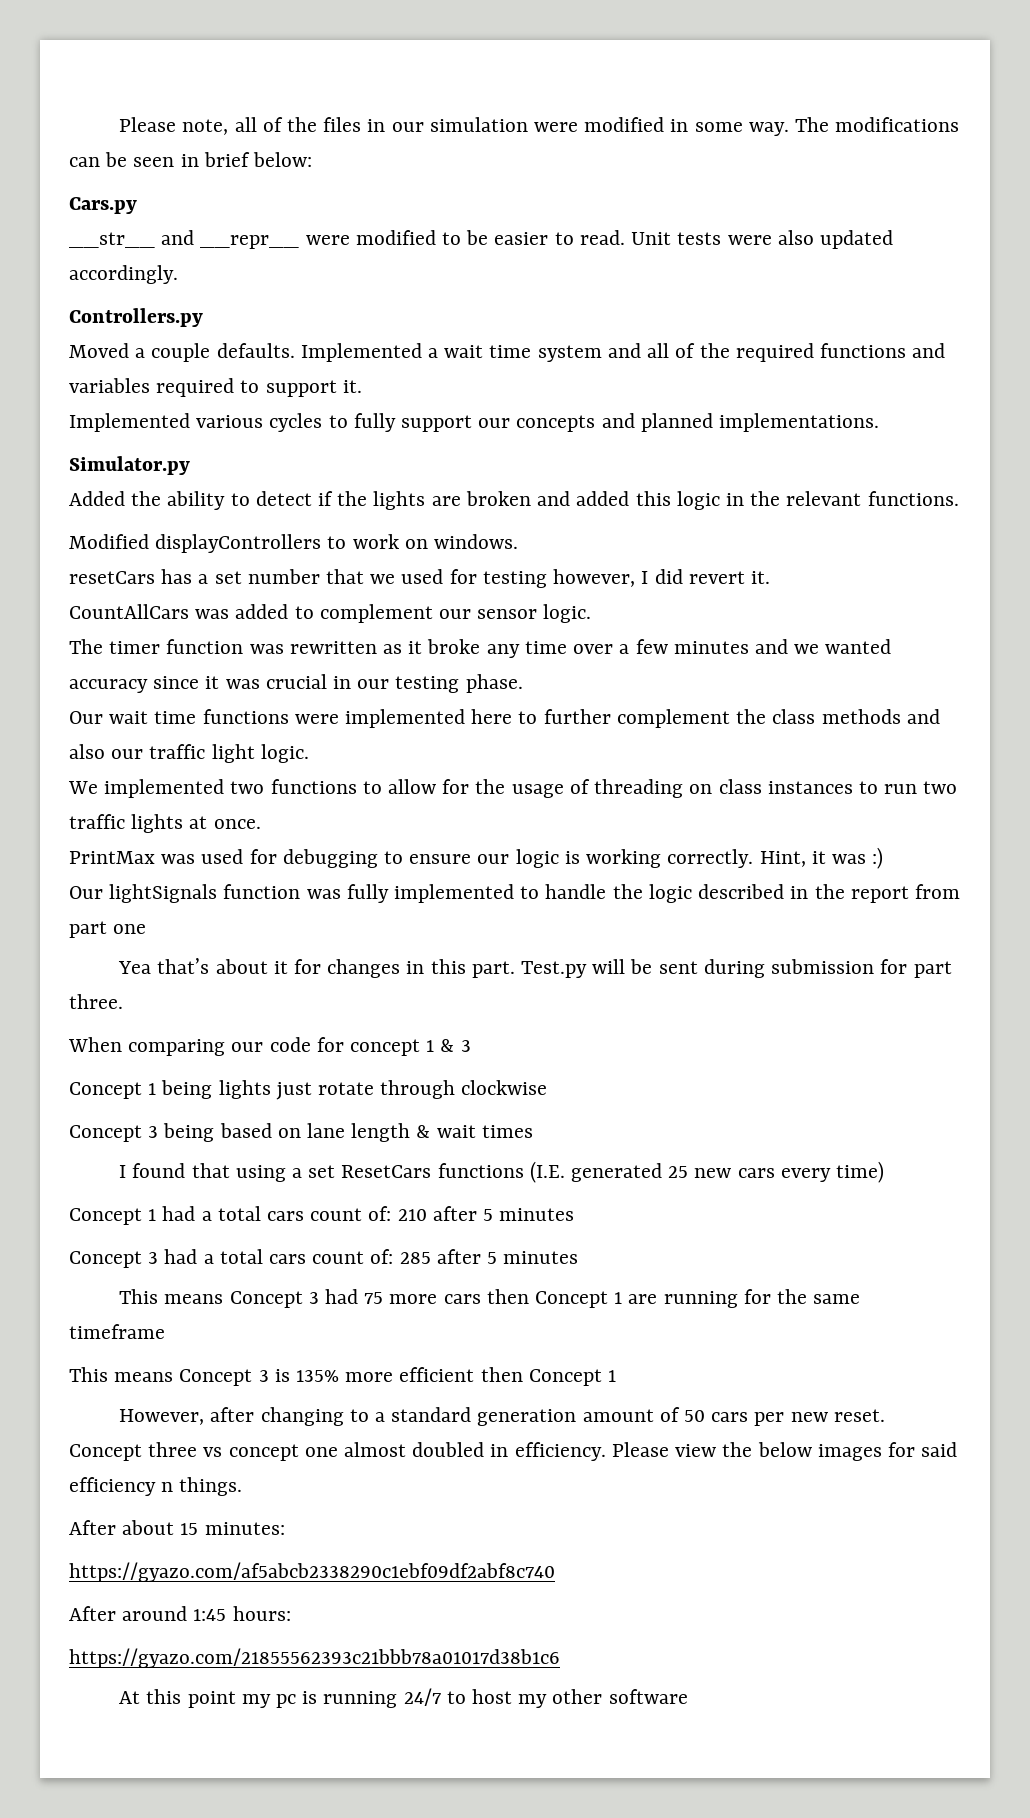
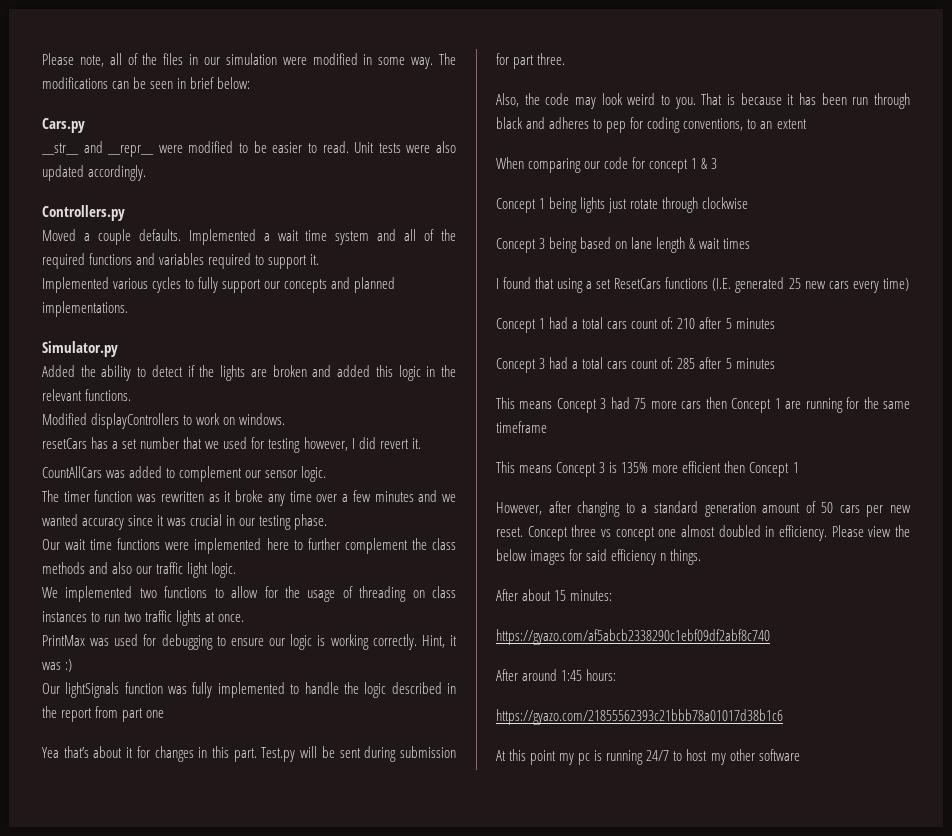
+ Also, the code may look weird to you. That is because it has been run through black and adheres to pep for coding conventions, to an extent

